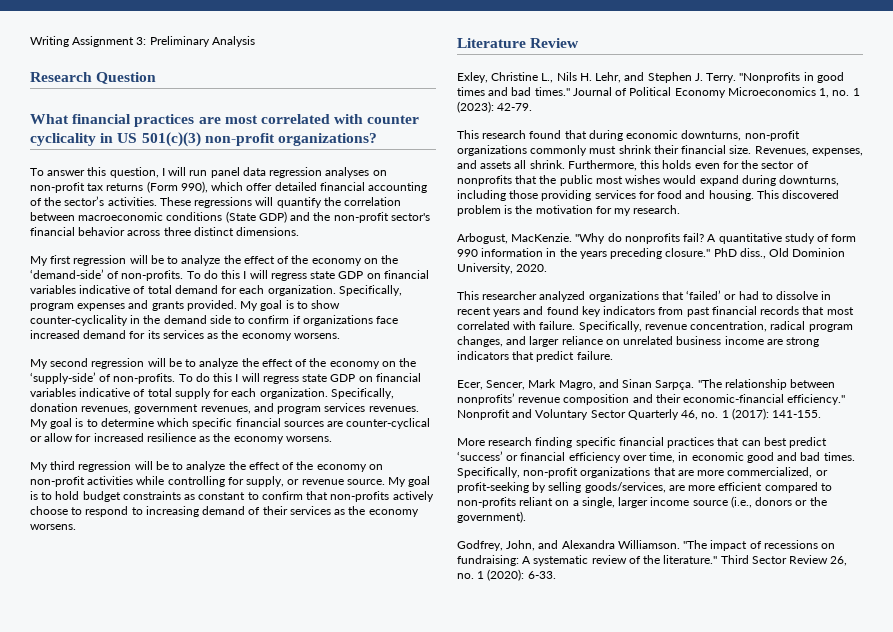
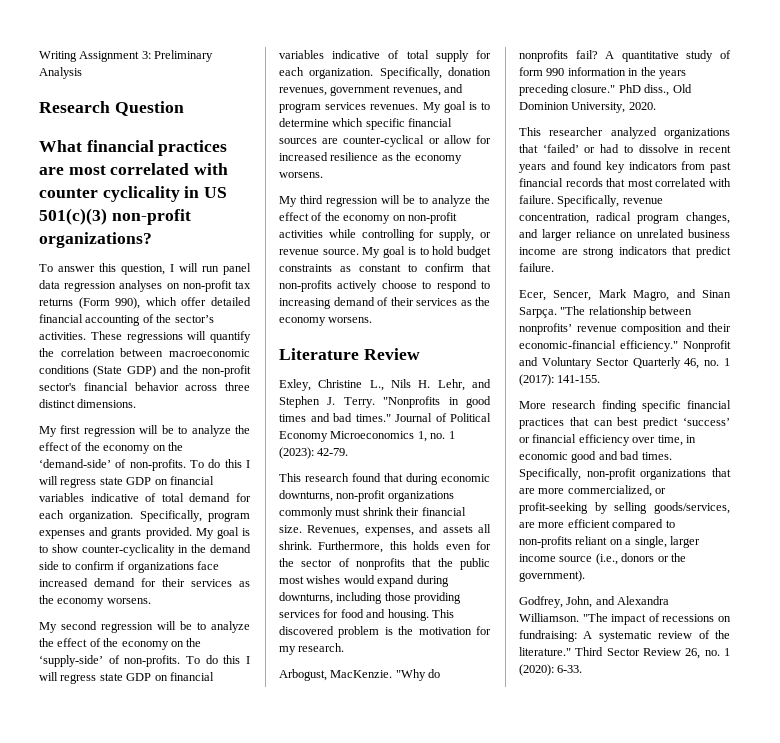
- My goal is to show counter-cyclicality in the demand side to confirm if organizations face increased demand for its services as the economy worsens.
+ My goal is to show counter-cyclicality in the demand side to confirm if organizations face increased demand for their services as the economy worsens.

